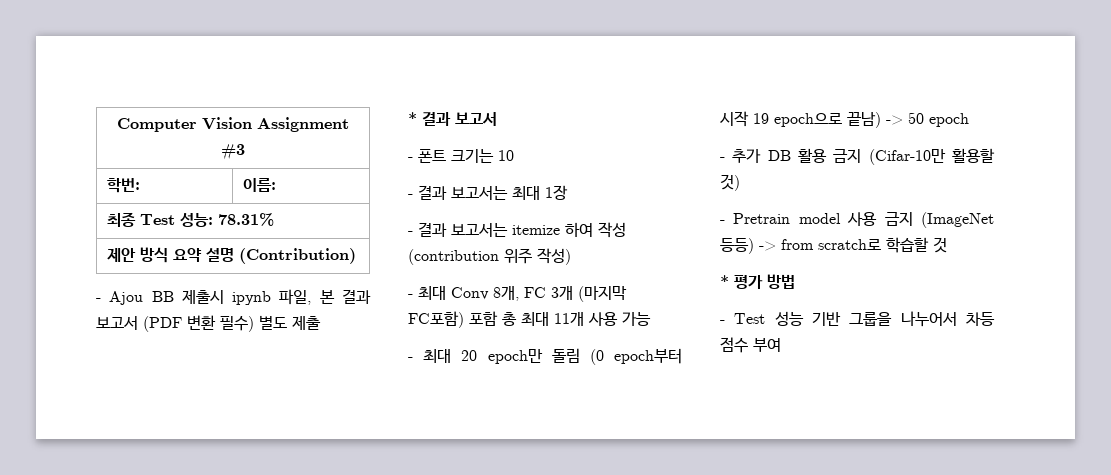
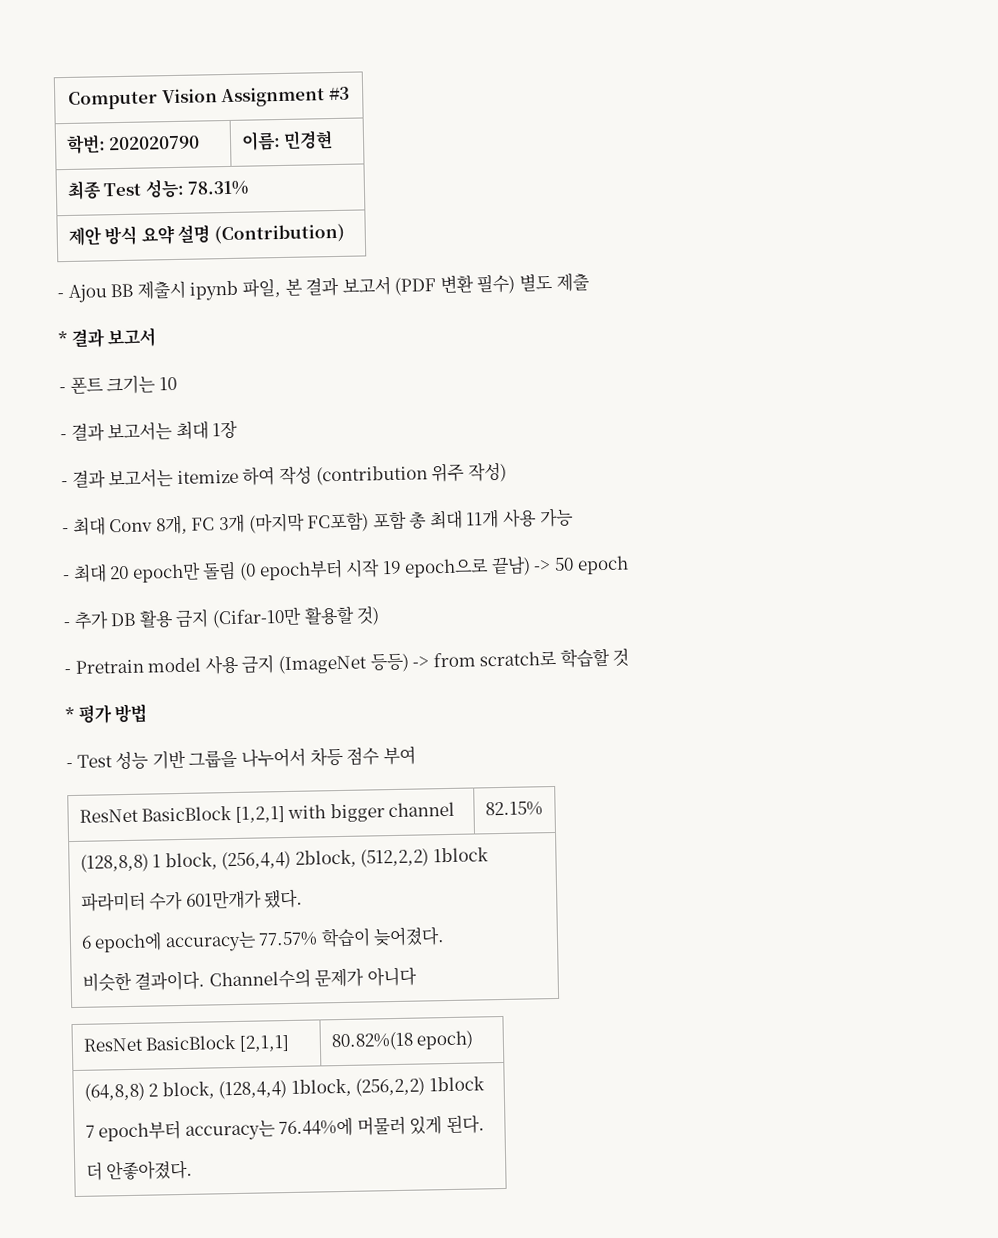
- 학번: | 이름:
+ 학번: 202020790 | 이름: 민경현
+ ResNet BasicBlock [1,2,1] with bigger channel | 82.15%
+ (128,8,8) 1 block, (256,4,4) 2block, (512,2,2) 1block
+ 파라미터 수가 601만개가 됐다.
+ 6 epoch에 accuracy는 77.57% 학습이 늦어졌다.
+ 비슷한 결과이다. Channel수의 문제가 아니다
+ ResNet BasicBlock [2,1,1] | 80.82%(18 epoch)
+ (64,8,8) 2 block, (128,4,4) 1block, (256,2,2) 1block
+ 7 epoch부터 accuracy는 76.44%에 머물러 있게 된다.
+ 더 안좋아졌다.

